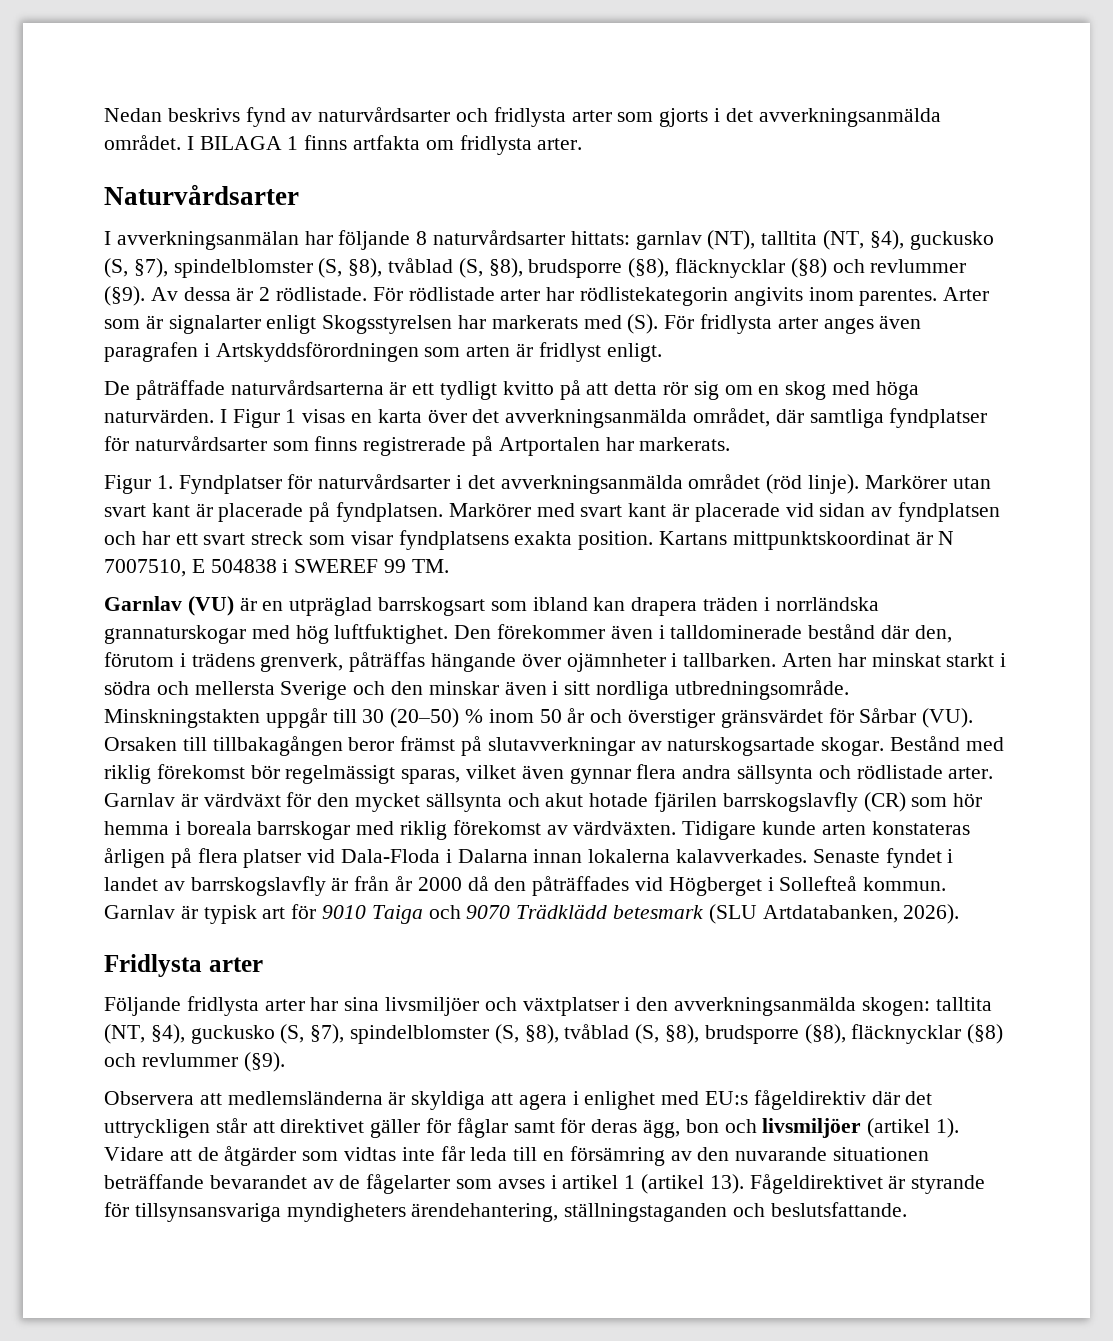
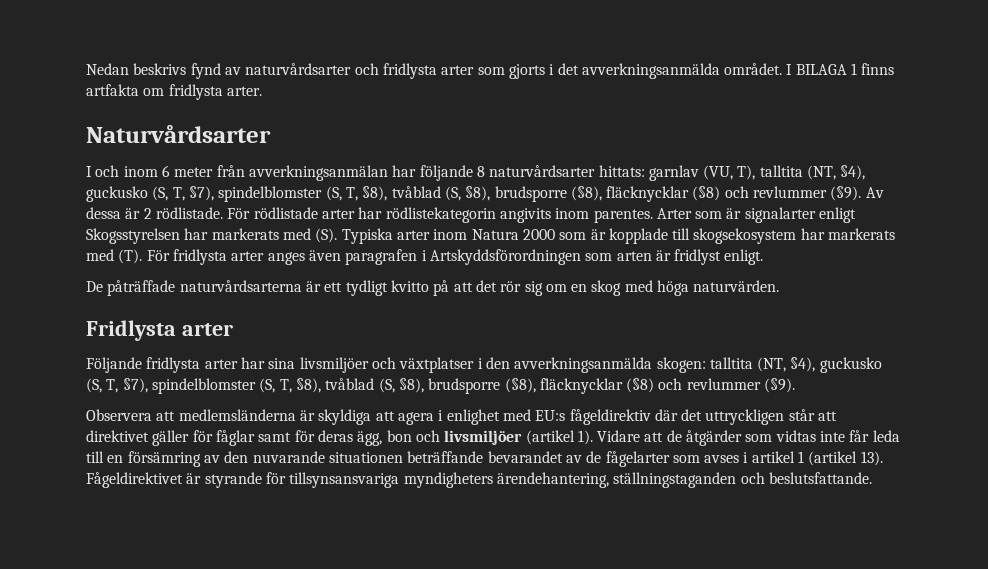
- I avverkningsanmälan har följande 8 naturvårdsarter hittats: garnlav (NT), talltita (NT, §4), guckusko (S, §7), spindelblomster (S, §8), tvåblad (S, §8), brudsporre (§8), fläcknycklar (§8) och revlummer (§9).
+ I och inom 6 meter från avverkningsanmälan har följande 8 naturvårdsarter hittats: garnlav (VU, T), talltita (NT, §4), guckusko (S, T, §7), spindelblomster (S, T, §8), tvåblad (S, §8), brudsporre (§8), fläcknycklar (§8) och revlummer (§9).
- Arter som är signalarter enligt Skogsstyrelsen har markerats med (S). För fridlysta arter anges även paragrafen i Artskyddsförordningen som arten är fridlyst enligt.
+ Arter som är signalarter enligt Skogsstyrelsen har markerats med (S). Typiska arter inom Natura 2000 som är kopplade till skogsekosystem har markerats med (T). För fridlysta arter anges även paragrafen i Artskyddsförordningen som arten är fridlyst enligt.
- De påträffade naturvårdsarterna är ett tydligt kvitto på att detta rör sig om en skog med höga naturvärden. I Figur 1 visas en karta över det avverkningsanmälda området, där samtliga fyndplatser för naturvårdsarter som finns registrerade på Artportalen har markerats.
- Figur 1. Fyndplatser för naturvårdsarter i det avverkningsanmälda området (röd linje). Markörer utan svart kant är placerade på fyndplatsen. Markörer med svart kant är placerade vid sidan av fyndplatsen och har ett svart streck som visar fyndplatsens exakta position. Kartans mittpunktskoordinat är N 7007510, E 504838 i SWEREF 99 TM.
- Garnlav (VU) är en utpräglad barrskogsart som ibland kan drapera träden i norrländska grannaturskogar med hög luftfuktighet. Den förekommer även i talldominerade bestånd där den, förutom i trädens grenverk, påträffas hängande över ojämnheter i tallbarken. Arten har minskat starkt i södra och mellersta Sverige och den minskar även i sitt nordliga utbredningsområde. Minskningstakten uppgår till 30 (20–50) % inom 50 år och överstiger gränsvärdet för Sårbar (VU). Orsaken till tillbakagången beror främst på slutavverkningar av naturskogsartade skogar. Bestånd med riklig förekomst bör regelmässigt sparas, vilket även gynnar flera andra sällsynta och rödlistade arter. Garnlav är värdväxt för den mycket sällsynta och akut hotade fjärilen barrskogslavfly (CR) som hör hemma i boreala barrskogar med riklig förekomst av värdväxten. Tidigare kunde arten konstateras årligen på flera platser vid Dala-Floda i Dalarna innan lokalerna kalavverkades. Senaste fyndet i landet av barrskogslavfly är från år 2000 då den påträffades vid Högberget i Sollefteå kommun. Garnlav är typisk art för 9010 Taiga och 9070 Trädklädd betesmark (SLU Artdatabanken, 2026).
+ De påträffade naturvårdsarterna är ett tydligt kvitto på att det rör sig om en skog med höga naturvärden.
- Följande fridlysta arter har sina livsmiljöer och växtplatser i den avverkningsanmälda skogen: talltita (NT, §4), guckusko (S, §7), spindelblomster (S, §8), tvåblad (S, §8), brudsporre (§8), fläcknycklar (§8) och revlummer (§9).
+ Följande fridlysta arter har sina livsmiljöer och växtplatser i den avverkningsanmälda skogen: talltita (NT, §4), guckusko (S, T, §7), spindelblomster (S, T, §8), tvåblad (S, §8), brudsporre (§8), fläcknycklar (§8) och revlummer (§9).

